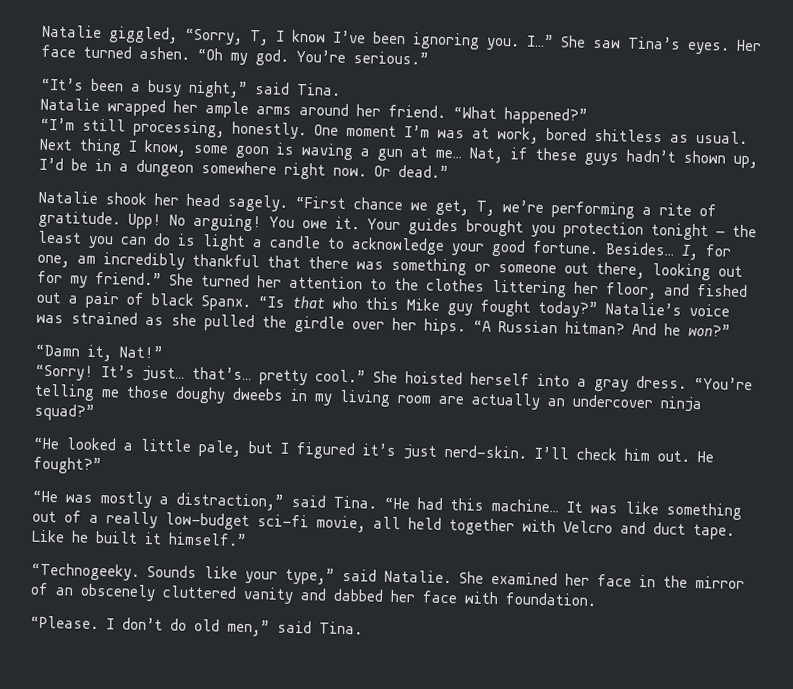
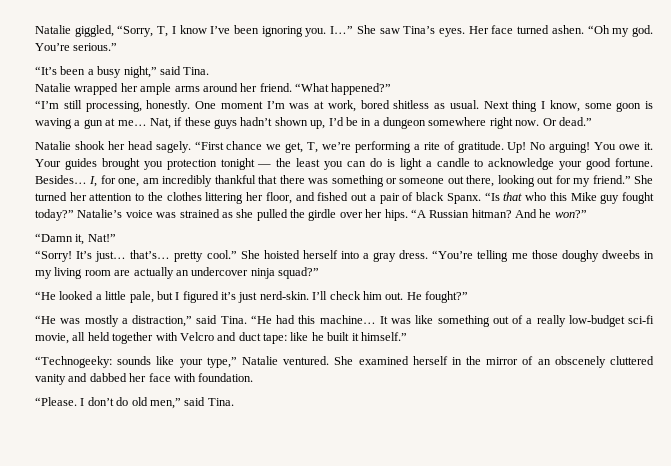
- Upp!
+ Up!
- It was like something out of a really low-budget sci-fi movie, all held together with Velcro and duct tape. Like he built it himself.”
+ It was like something out of a really low-budget sci-fi movie, all held together with Velcro and duct tape: like he built it himself.”
- “Technogeeky. Sounds like your type,” said Natalie. She examined her face in the mirror of an obscenely cluttered vanity and dabbed her face with foundation.
+ “Technogeeky: sounds like your type,” Natalie ventured. She examined herself in the mirror of an obscenely cluttered vanity and dabbed her face with foundation.

